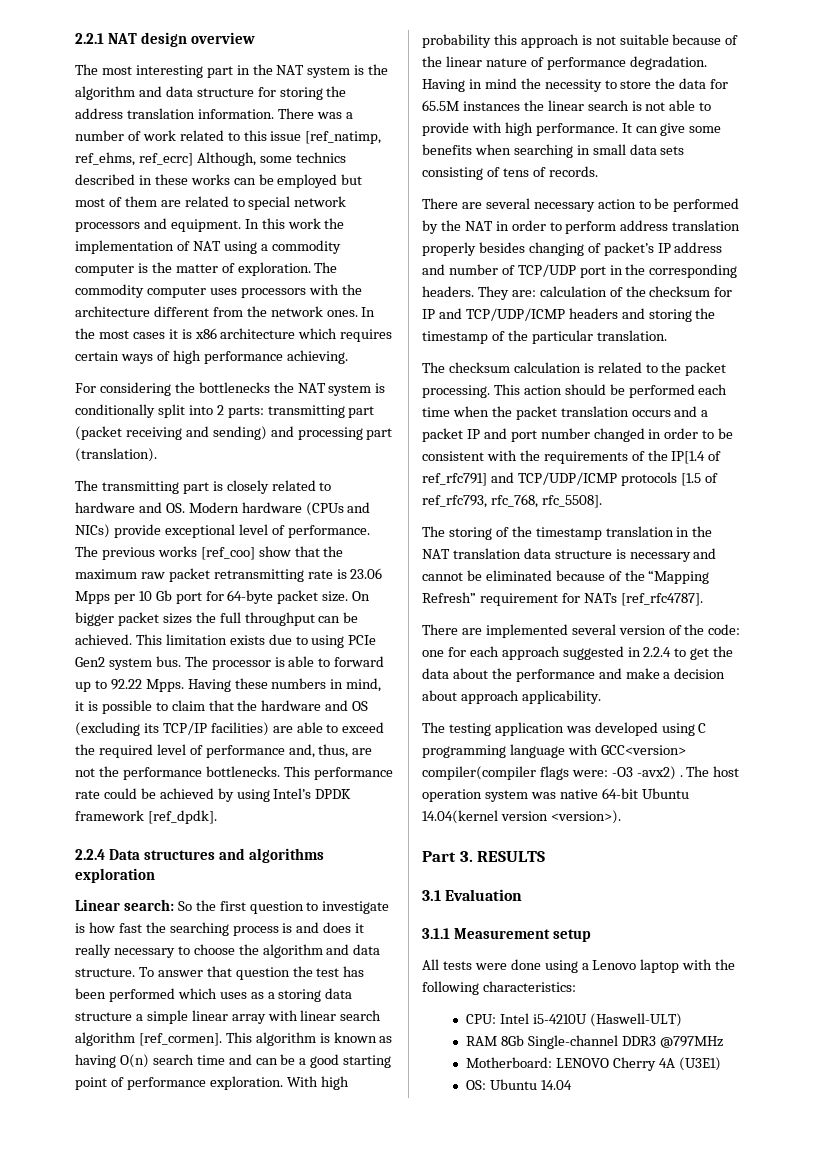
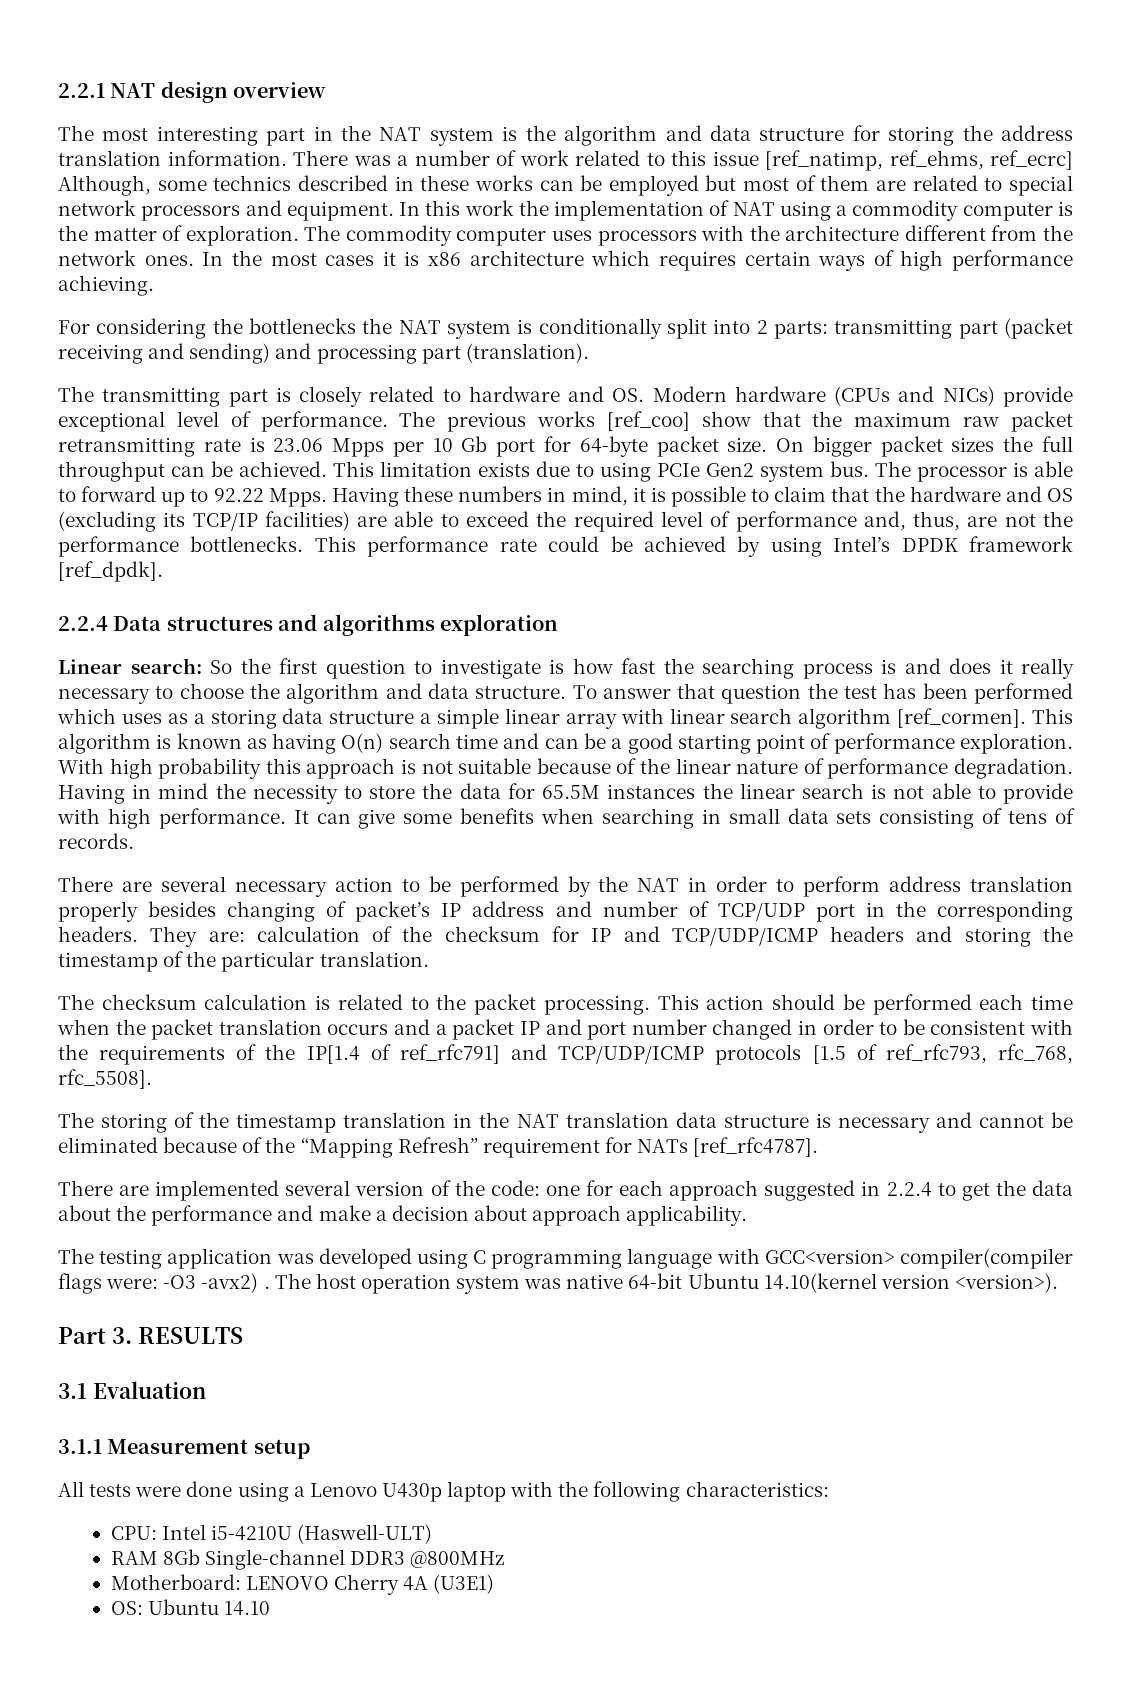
- The host operation system was native 64-bit Ubuntu 14.04(kernel version <version>).
+ The host operation system was native 64-bit Ubuntu 14.10(kernel version <version>).
- All tests were done using a Lenovo laptop with the following characteristics:
+ All tests were done using a Lenovo U430p laptop with the following characteristics:
- RAM 8Gb Single-channel DDR3 @797MHz
+ RAM 8Gb Single-channel DDR3 @800MHz
- OS: Ubuntu 14.04
+ OS: Ubuntu 14.10

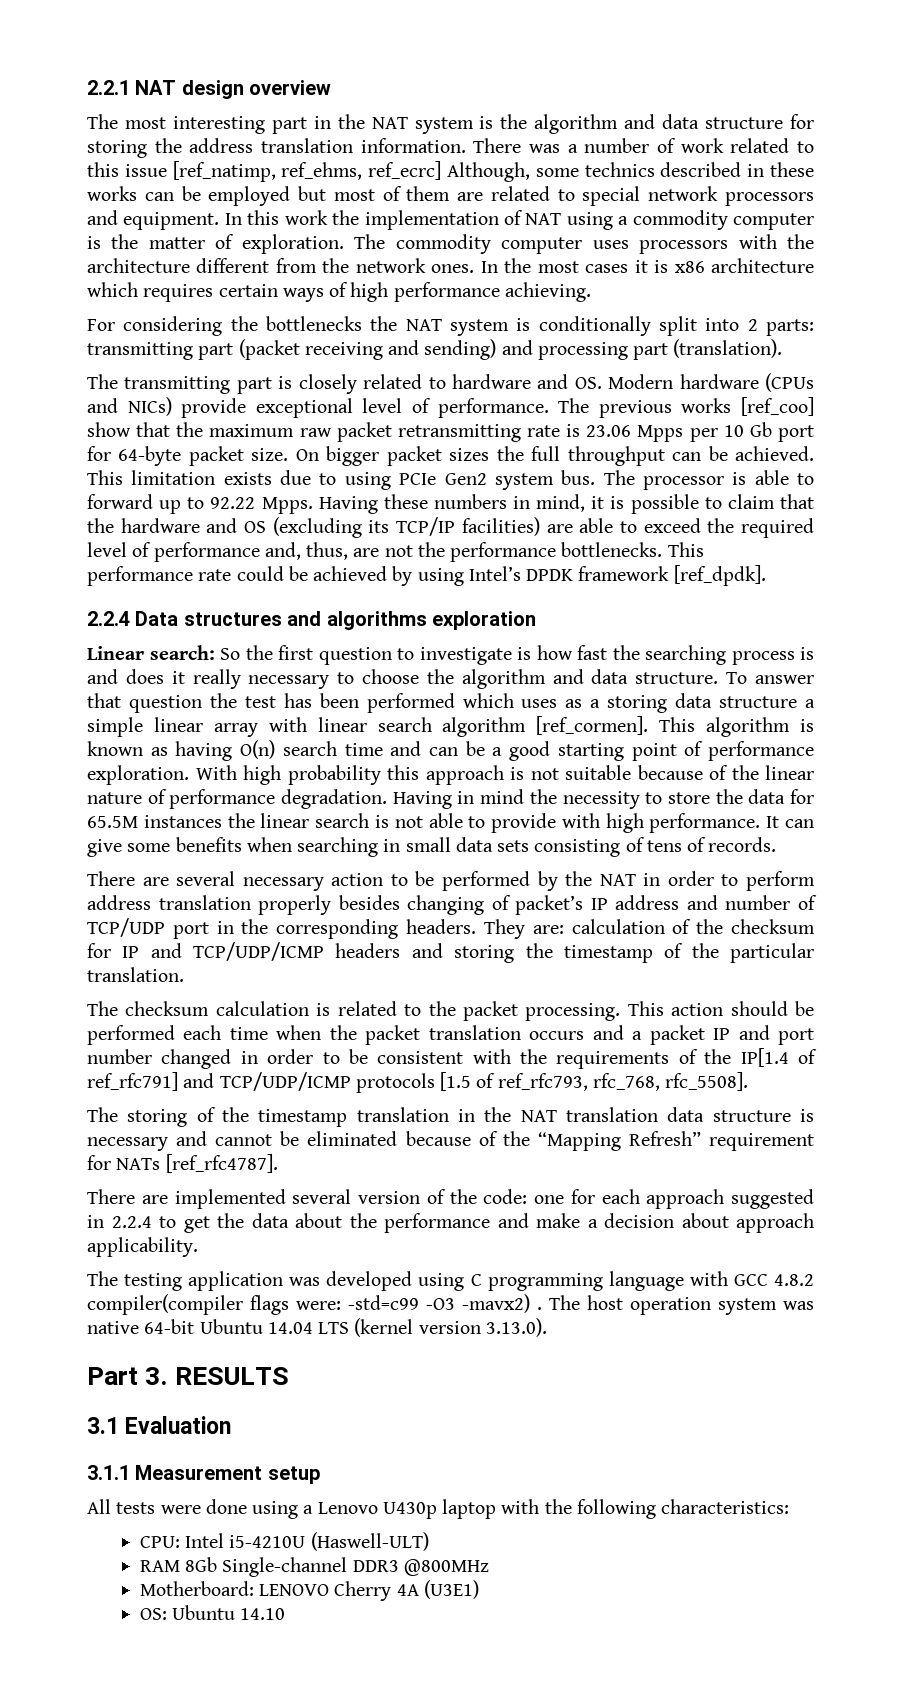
- The testing application was developed using C programming language with GCC<version> compiler(compiler flags were: -O3 -avx2) .
+ The testing application was developed using C programming language with GCC 4.8.2 compiler(compiler flags were: -std=c99 -O3 -mavx2) .
- The host operation system was native 64-bit Ubuntu 14.10(kernel version <version>).
+ The host operation system was native 64-bit Ubuntu 14.04 LTS (kernel version 3.13.0).

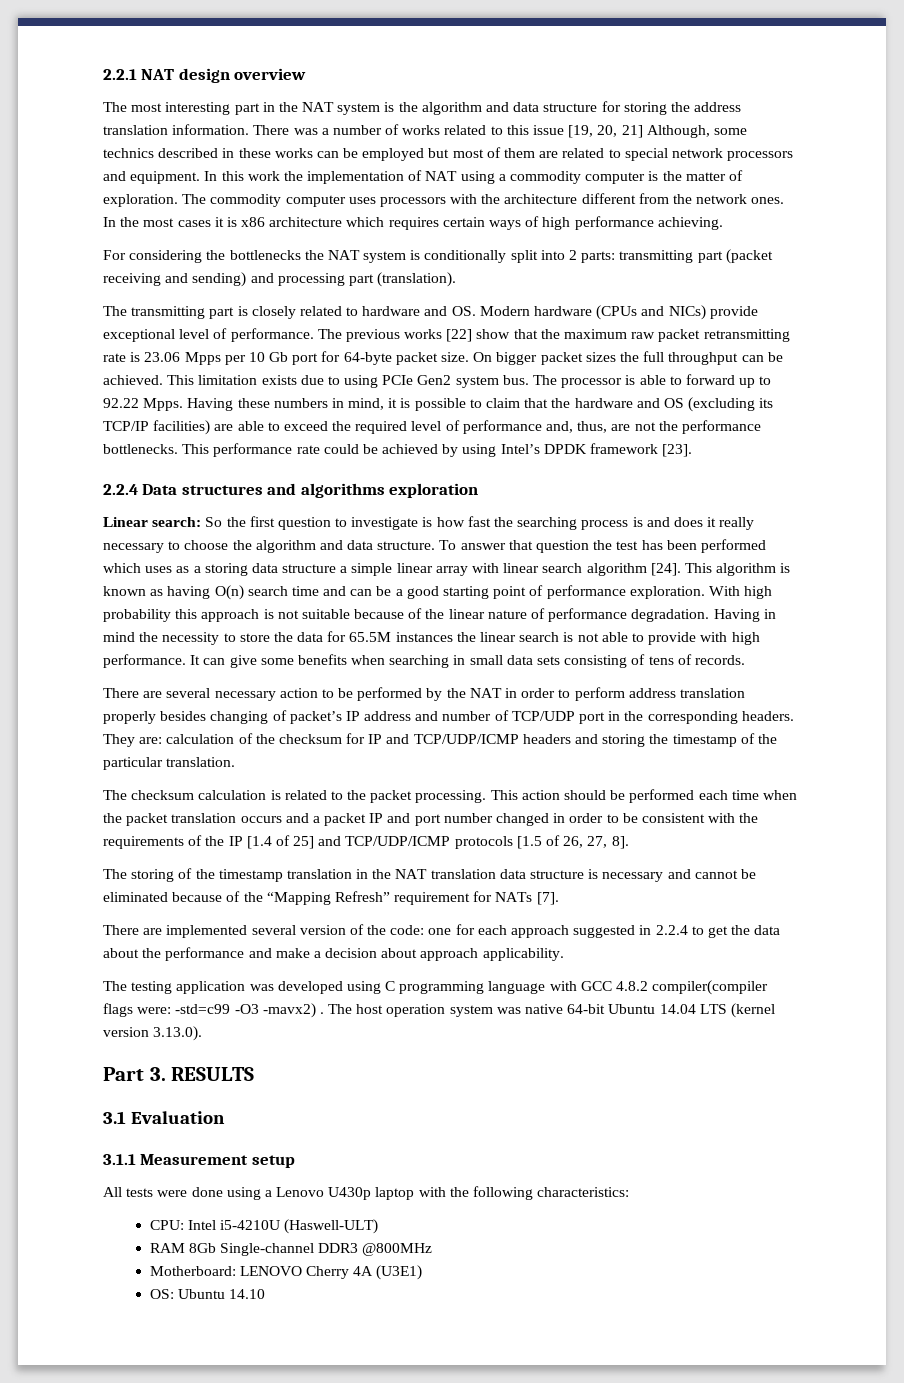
- There was a number of work related to this issue [ref_natimp, ref_ehms, ref_ecrc] Although, some technics described in these works can be employed but most of them are related to special network processors and equipment.
+ There was a number of works related to this issue [19, 20, 21] Although, some technics described in these works can be employed but most of them are related to special network processors and equipment.
- The previous works [ref_coo] show that the maximum raw packet retransmitting rate is 23.06 Mpps per 10 Gb port for 64-byte packet size.
+ The previous works [22] show that the maximum raw packet retransmitting rate is 23.06 Mpps per 10 Gb port for 64-byte packet size.
- This performance rate could be achieved by using Intel’s DPDK framework [ref_dpdk].
+ This performance rate could be achieved by using Intel’s DPDK framework [23].
- To answer that question the test has been performed which uses as a storing data structure a simple linear array with linear search algorithm [ref_cormen].
+ To answer that question the test has been performed which uses as a storing data structure a simple linear array with linear search algorithm [24].
- This action should be performed each time when the packet translation occurs and a packet IP and port number changed in order to be consistent with the requirements of the IP[1.4 of ref_rfc791] and TCP/UDP/ICMP protocols [1.5 of ref_rfc793, rfc_768, rfc_5508].
+ This action should be performed each time when the packet translation occurs and a packet IP and port number changed in order to be consistent with the requirements of the IP [1.4 of 25] and TCP/UDP/ICMP protocols [1.5 of 26, 27, 8].
- The storing of the timestamp translation in the NAT translation data structure is necessary and cannot be eliminated because of the “Mapping Refresh” requirement for NATs [ref_rfc4787].
+ The storing of the timestamp translation in the NAT translation data structure is necessary and cannot be eliminated because of the “Mapping Refresh” requirement for NATs [7].

